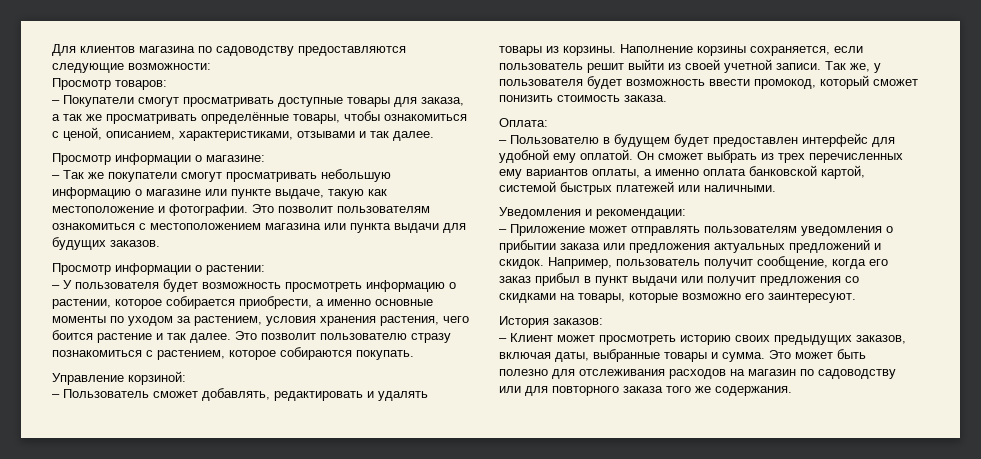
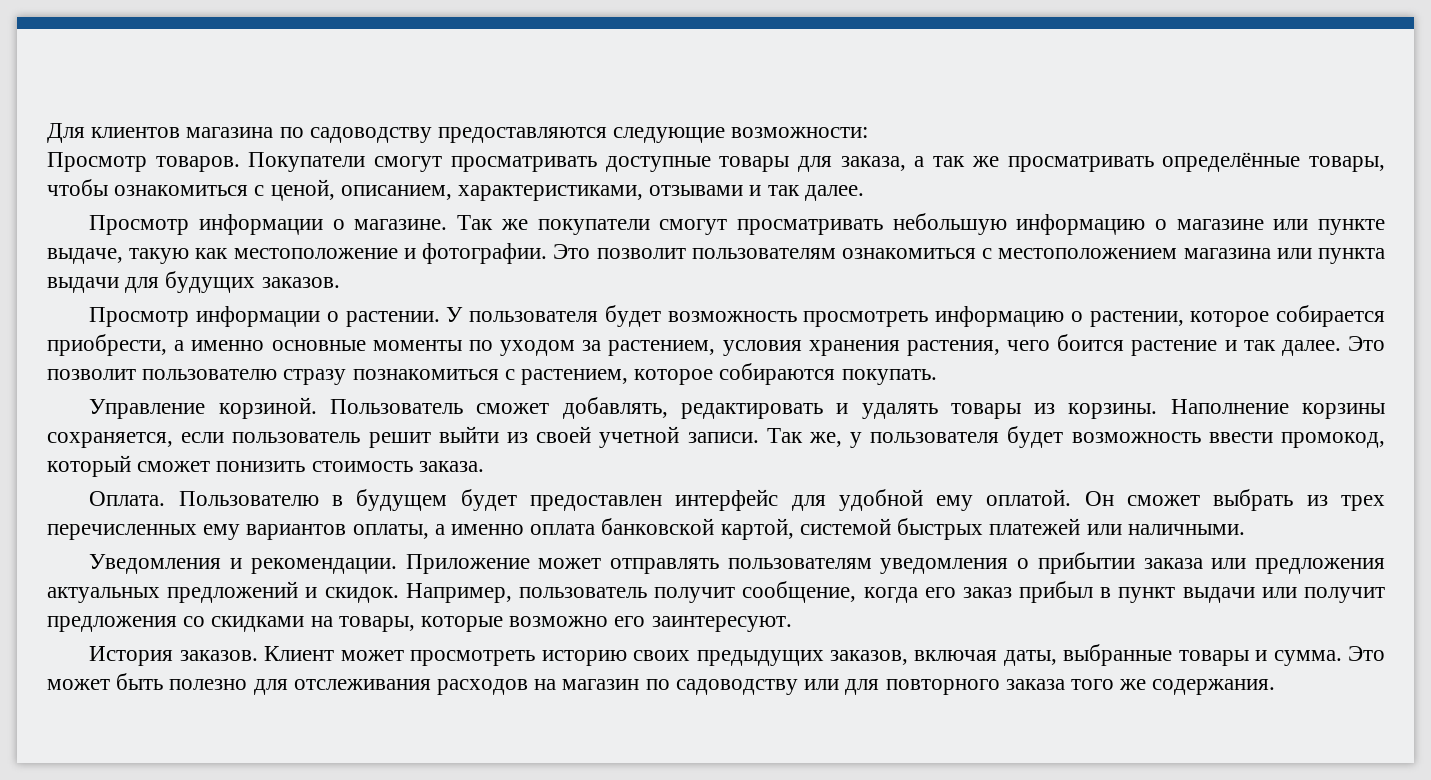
- Просмотр товаров:
- – Покупатели смогут просматривать доступные товары для заказа, а так же просматривать определённые товары, чтобы ознакомиться с ценой, описанием, характеристиками, отзывами и так далее.
+ Просмотр товаров. Покупатели смогут просматривать доступные товары для заказа, а так же просматривать определённые товары, чтобы ознакомиться с ценой, описанием, характеристиками, отзывами и так далее.
- Просмотр информации о магазине:
- – Так же покупатели смогут просматривать небольшую информацию о магазине или пункте выдаче, такую как местоположение и фотографии.
+ Просмотр информации о магазине. Так же покупатели смогут просматривать небольшую информацию о магазине или пункте выдаче, такую как местоположение и фотографии.
- Просмотр информации о растении:
- – У пользователя будет возможность просмотреть информацию о растении, которое собирается приобрести, а именно основные моменты по уходом за растением, условия хранения растения, чего боится растение и так далее.
+ Просмотр информации о растении. У пользователя будет возможность просмотреть информацию о растении, которое собирается приобрести, а именно основные моменты по уходом за растением, условия хранения растения, чего боится растение и так далее.
- Управление корзиной:
- – Пользователь сможет добавлять, редактировать и удалять товары из корзины.
+ Управление корзиной. Пользователь сможет добавлять, редактировать и удалять товары из корзины.
- Оплата:
- – Пользователю в будущем будет предоставлен интерфейс для удобной ему оплатой.
+ Оплата. Пользователю в будущем будет предоставлен интерфейс для удобной ему оплатой.
- Уведомления и рекомендации:
- – Приложение может отправлять пользователям уведомления о прибытии заказа или предложения актуальных предложений и скидок.
+ Уведомления и рекомендации. Приложение может отправлять пользователям уведомления о прибытии заказа или предложения актуальных предложений и скидок.
- История заказов:
- – Клиент может просмотреть историю своих предыдущих заказов, включая даты, выбранные товары и сумма.
+ История заказов. Клиент может просмотреть историю своих предыдущих заказов, включая даты, выбранные товары и сумма.

